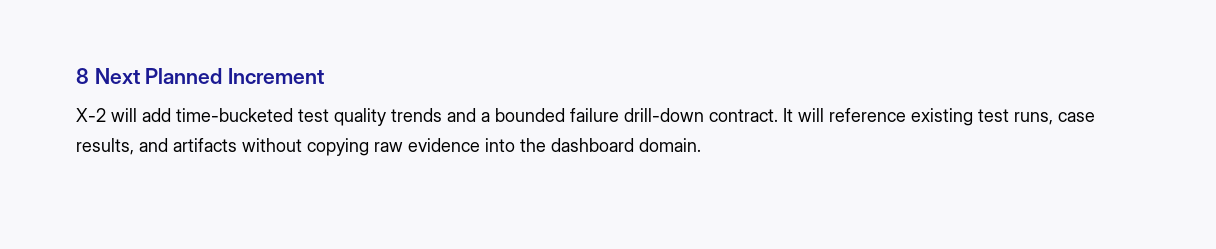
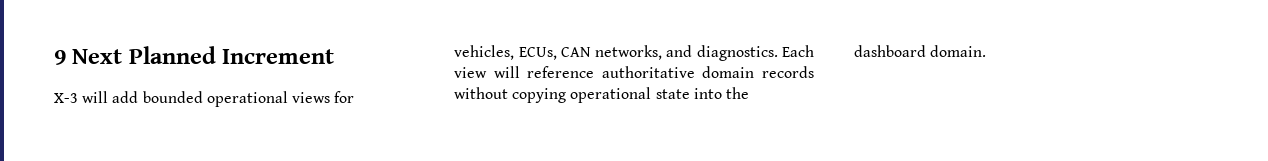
- 8 Next Planned Increment
+ 9 Next Planned Increment
- X-2 will add time-bucketed test quality trends and a bounded failure drill-down contract. It will reference existing test runs, case results, and artifacts without copying raw evidence into the dashboard domain.
+ X-3 will add bounded operational views for vehicles, ECUs, CAN networks, and diagnostics. Each view will reference authoritative domain records without copying operational state into the dashboard domain.

